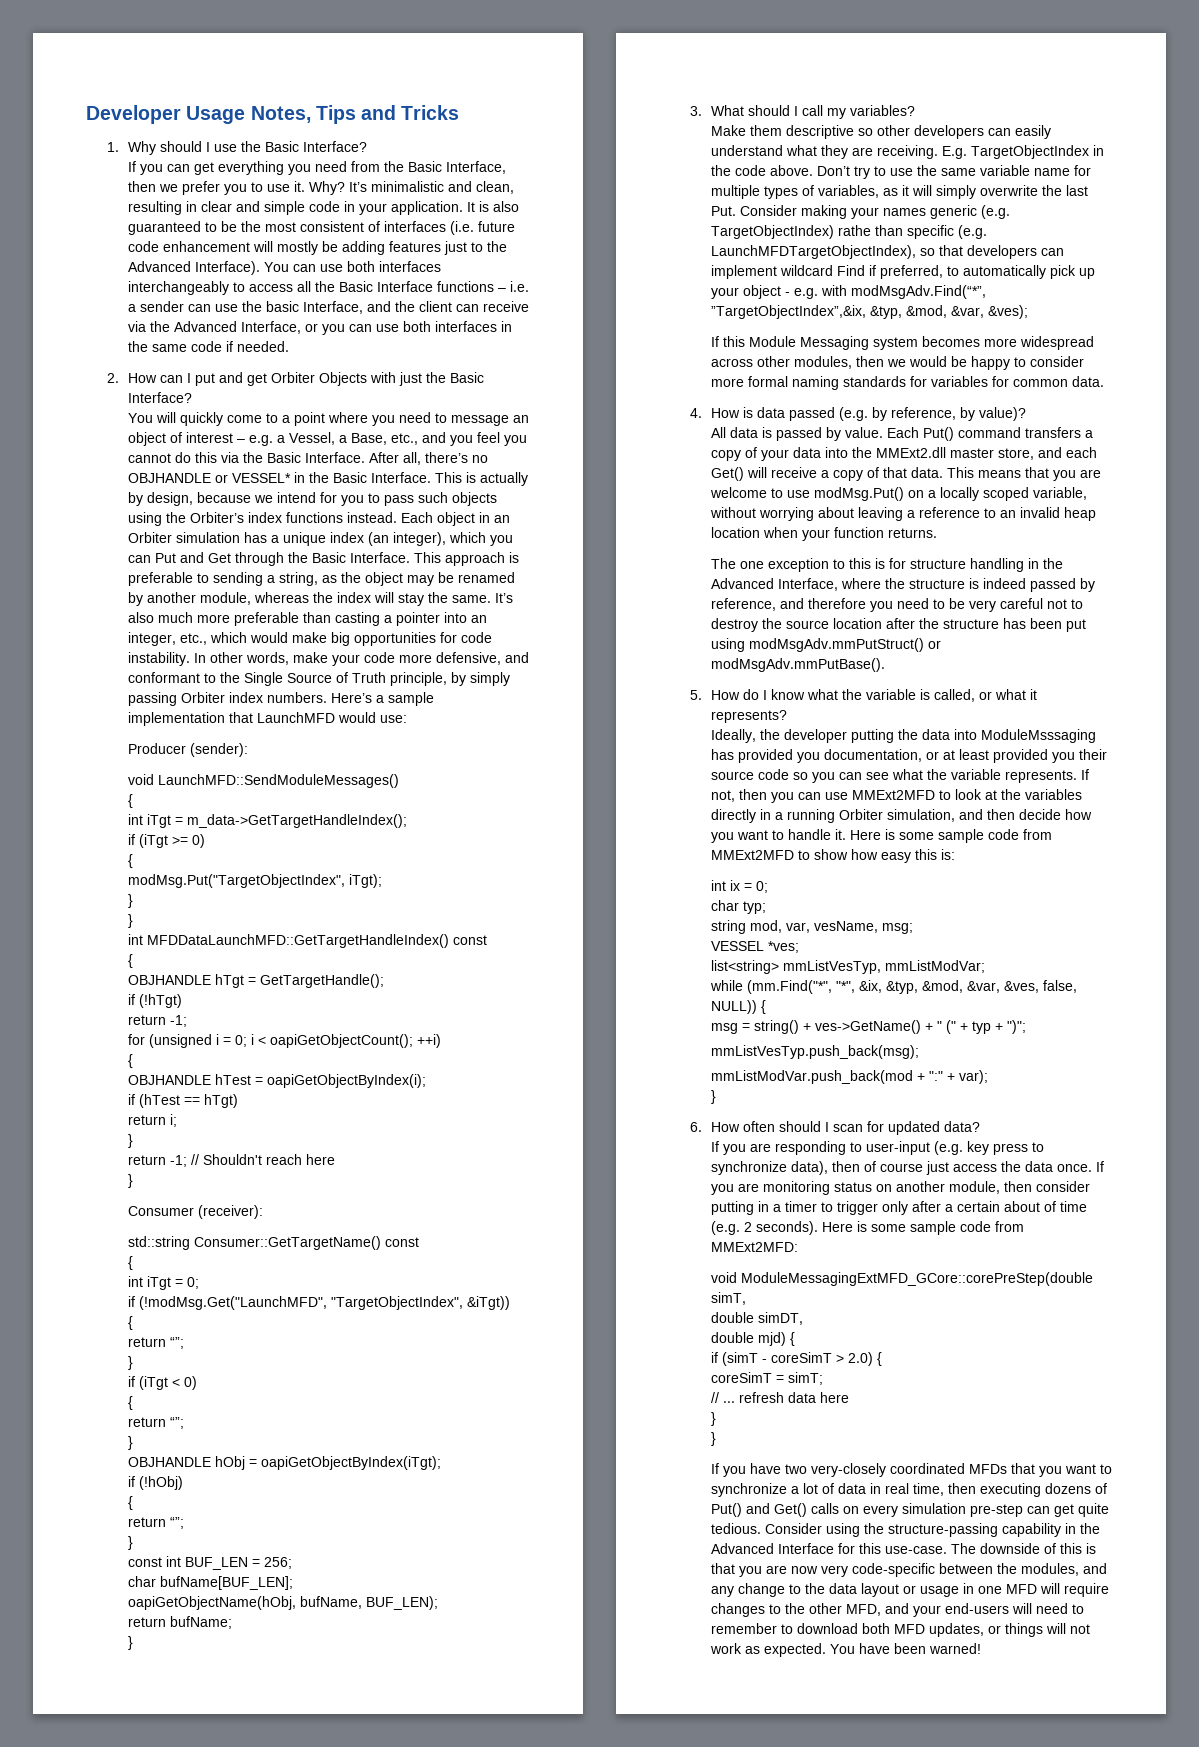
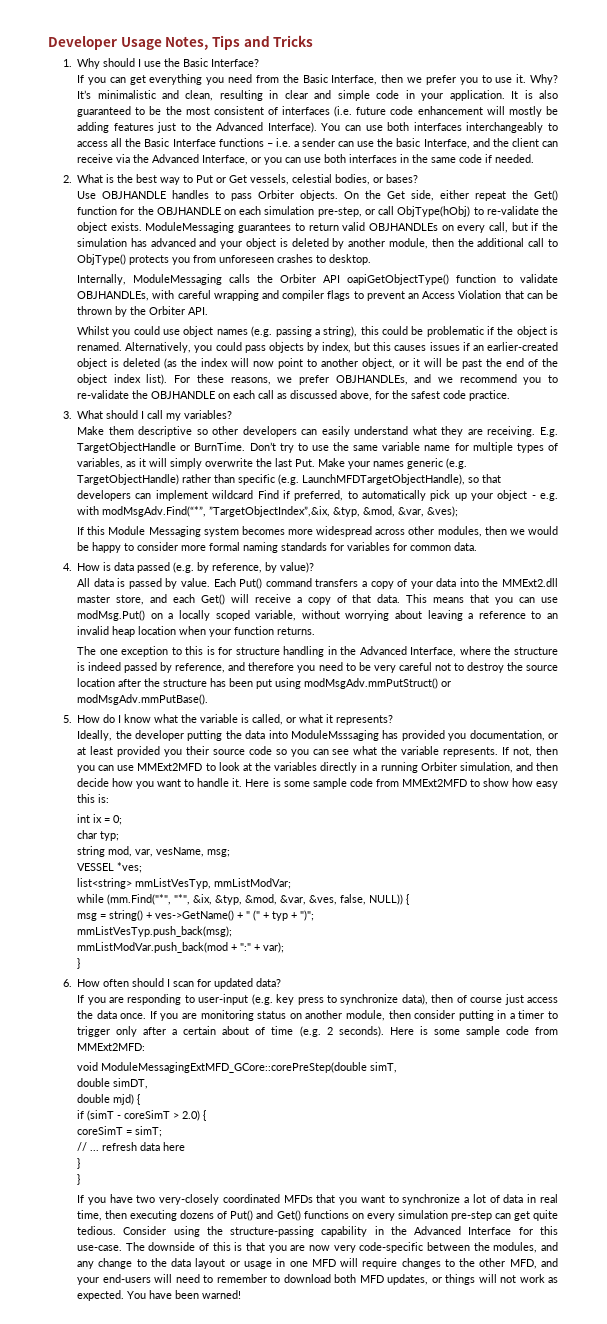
- 2. How can I put and get Orbiter Objects with just the Basic Interface?
- You will quickly come to a point where you need to message an object of interest – e.g. a Vessel, a Base, etc., and you feel you cannot do this via the Basic Interface. After all, there’s no OBJHANDLE or VESSEL* in the Basic Interface. This is actually by design, because we intend for you to pass such objects using the Orbiter’s index functions instead. Each object in an Orbiter simulation has a unique index (an integer), which you can Put and Get through the Basic Interface. This approach is preferable to sending a string, as the object may be renamed by another module, whereas the index will stay the same. It’s also much more preferable than casting a pointer into an integer, etc., which would make big opportunities for code instability. In other words, make your code more defensive, and conformant to the Single Source of Truth principle, by simply passing Orbiter index numbers. Here’s a sample implementation that LaunchMFD would use:
- Producer (sender):
- void LaunchMFD::SendModuleMessages()
- {
- int iTgt = m_data->GetTargetHandleIndex();
- if (iTgt >= 0)
- {
- modMsg.Put("TargetObjectIndex", iTgt);
- }
- }
- int MFDDataLaunchMFD::GetTargetHandleIndex() const
- {
- OBJHANDLE hTgt = GetTargetHandle();
- if (!hTgt)
- return -1;
- for (unsigned i = 0; i < oapiGetObjectCount(); ++i)
- {
- OBJHANDLE hTest = oapiGetObjectByIndex(i);
- if (hTest == hTgt)
- return i;
- }
- return -1; // Shouldn't reach here
- }
- Consumer (receiver):
- std::string Consumer::GetTargetName() const
- {
- int iTgt = 0;
- if (!modMsg.Get("LaunchMFD", "TargetObjectIndex", &iTgt))
- {
- return “”;
- }
- if (iTgt < 0)
- {
- return “”;
- }
- OBJHANDLE hObj = oapiGetObjectByIndex(iTgt);
- if (!hObj)
- {
- return “”;
- }
- const int BUF_LEN = 256;
- char bufName[BUF_LEN];
- oapiGetObjectName(hObj, bufName, BUF_LEN);
- return bufName;
- }
+ 2. What is the best way to Put or Get vessels, celestial bodies, or bases?
+ Use OBJHANDLE handles to pass Orbiter objects. On the Get side, either repeat the Get() function for the OBJHANDLE on each simulation pre-step, or call ObjType(hObj) to re-validate the object exists. ModuleMessaging guarantees to return valid OBJHANDLEs on every call, but if the simulation has advanced and your object is deleted by another module, then the additional call to ObjType() protects you from unforeseen crashes to desktop.
+ Internally, ModuleMessaging calls the Orbiter API oapiGetObjectType() function to validate OBJHANDLEs, with careful wrapping and compiler flags to prevent an Access Violation that can be thrown by the Orbiter API.
+ Whilst you could use object names (e.g. passing a string), this could be problematic if the object is renamed. Alternatively, you could pass objects by index, but this causes issues if an earlier-created object is deleted (as the index will now point to another object, or it will be past the end of the object index list). For these reasons, we prefer OBJHANDLEs, and we recommend you to re-validate the OBJHANDLE on each call as discussed above, for the safest code practice.
- E.g. TargetObjectIndex in the code above.
+ E.g. TargetObjectHandle or BurnTime.
- Don’t try to use the same variable name for multiple types of variables, as it will simply overwrite the last Put. Consider making your names generic (e.g. TargetObjectIndex) rathe than specific (e.g. LaunchMFDTargetObjectIndex), so that developers can implement wildcard Find if preferred, to automatically pick up your object - e.g. with modMsgAdv.Find(“*”, ”TargetObjectIndex”,&ix, &typ, &mod, &var, &ves);
+ Don’t try to use the same variable name for multiple types of variables, as it will simply overwrite the last Put. Make your names generic (e.g. TargetObjectHandle) rather than specific (e.g. LaunchMFDTargetObjectHandle), so that developers can implement wildcard Find if preferred, to automatically pick up your object - e.g. with modMsgAdv.Find(“*”, ”TargetObjectIndex”,&ix, &typ, &mod, &var, &ves);
- This means that you are welcome to use modMsg.Put() on a locally scoped variable, without worrying about leaving a reference to an invalid heap location when your function returns.
+ This means that you can use modMsg.Put() on a locally scoped variable, without worrying about leaving a reference to an invalid heap location when your function returns.
- If you have two very-closely coordinated MFDs that you want to synchronize a lot of data in real time, then executing dozens of Put() and Get() calls on every simulation pre-step can get quite tedious.
+ If you have two very-closely coordinated MFDs that you want to synchronize a lot of data in real time, then executing dozens of Put() and Get() functions on every simulation pre-step can get quite tedious.

